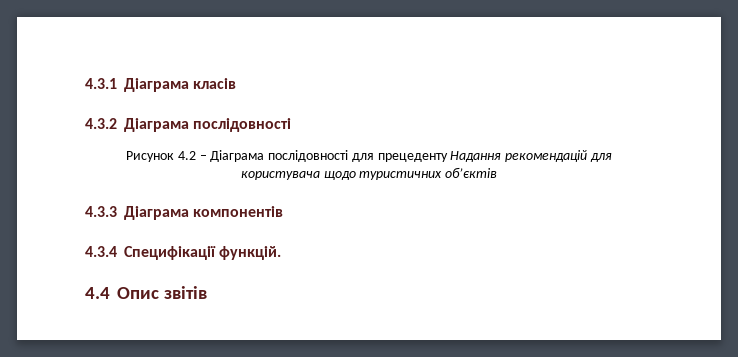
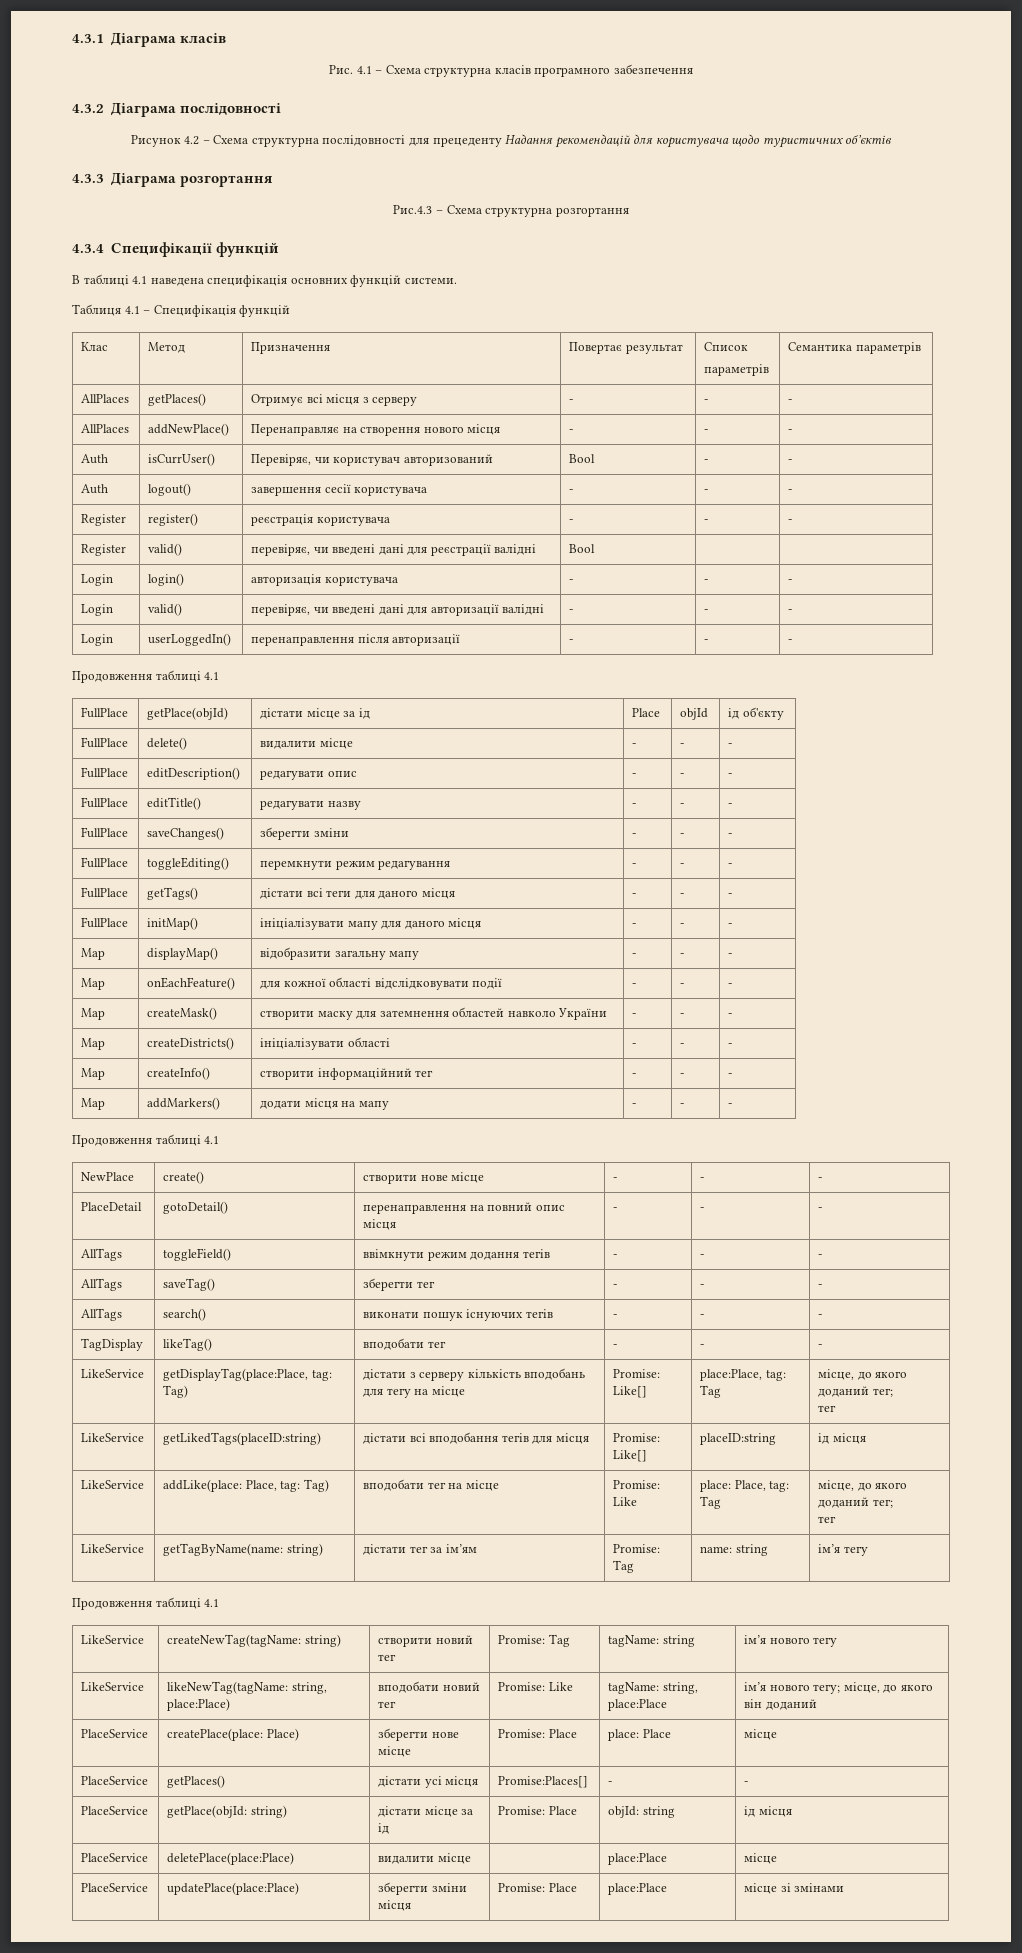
+ Рис. 4.1 – Схема структурна класів програмного забезпечення
- Рисунок 4.2 – Діаграма послідовності для прецеденту Надання рекомендацій для користувача щодо туристичних об’єктів
+ Рисунок 4.2 – Схема структурна послідовності для прецеденту Надання рекомендацій для користувача щодо туристичних об’єктів
- 4.3.3 Діаграма компонентів
- 4.3.4 Специфікації функцій.
- 4.4 Опис звітів
+ 4.3.3 Діаграма розгортання
+ Рис.4.3 – Схема структурна розгортання
+ 4.3.4 Специфікації функцій
+ В таблиці 4.1 наведена специфікація основних функцій системи.
+ Таблиця 4.1 – Специфікація функцій
+ Клас | Метод | Призначення | Повертає результат | Список
+ параметрів | Семантика параметрів
+ AllPlaces | getPlaces() | Отримує всі місця з серверу | - | - | -
+ AllPlaces | addNewPlace() | Перенаправляє на створення нового місця | - | - | -
+ Auth | isCurrUser() | Перевіряє, чи користувач авторизований | Bool | - | -
+ Auth | logout() | завершення сесії користувача | - | - | -
+ Register | register() | реєстрація користувача | - | - | -
+ Register | valid() | перевіряє, чи введені дані для реєстрації валідні | Bool | |
+ Login | login() | авторизація користувача | - | - | -
+ Login | valid() | перевіряє, чи введені дані для авторизації валідні | - | - | -
+ Login | userLoggedIn() | перенаправлення після авторизації | - | - | -
+ Продовження таблиці 4.1
+ FullPlace | getPlace(objId) | дістати місце за ід | Place | objId | ід об'єкту
+ FullPlace | delete() | видалити місце | - | - | -
+ FullPlace | editDescription() | редагувати опис | - | - | -
+ FullPlace | editTitle() | редагувати назву | - | - | -
+ FullPlace | saveChanges() | зберегти зміни | - | - | -
+ FullPlace | toggleEditing() | перемкнути режим редагування | - | - | -
+ FullPlace | getTags() | дістати всі теги для даного місця | - | - | -
+ FullPlace | initMap() | ініціалізувати мапу для даного місця | - | - | -
+ Map | displayMap() | відобразити загальну мапу | - | - | -
+ Map | onEachFeature() | для кожної області відслідковувати події | - | - | -
+ Map | createMask() | створити маску для затемнення областей навколо України | - | - | -
+ Map | createDistricts() | ініціалізувати області | - | - | -
+ Map | createInfo() | створити інформаційний тег | - | - | -
+ Map | addMarkers() | додати місця на мапу | - | - | -
+ Продовження таблиці 4.1
+ NewPlace | create() | створити нове місце | - | - | -
+ PlaceDetail | gotoDetail() | перенаправлення на повний опис місця | - | - | -
+ AllTags | toggleField() | ввімкнути режим додання тегів | - | - | -
+ AllTags | saveTag() | зберегти тег | - | - | -
+ AllTags | search() | виконати пошук існуючих тегів | - | - | -
+ TagDisplay | likeTag() | вподобати тег | - | - | -
+ LikeService | getDisplayTag(place:Place, tag: Tag) | дістати з серверу кількість вподобань для тегу на місце | Promise: Like[] | place:Place, tag: Tag | місце, до якого доданий тег;
+ тег
+ LikeService | getLikedTags(placeID:string) | дістати всі вподобання тегів для місця | Promise: Like[] | placeID:string | ід місця
+ LikeService | addLike(place: Place, tag: Tag) | вподобати тег на місце | Promise: Like | place: Place, tag: Tag | місце, до якого доданий тег;
+ тег
+ LikeService | getTagByName(name: string) | дістати тег за ім’ям | Promise: Tag | name: string | ім’я тегу
+ Продовження таблиці 4.1
+ LikeService | createNewTag(tagName: string) | створити новий тег | Promise: Tag | tagName: string | ім’я нового тегу
+ LikeService | likeNewTag(tagName: string, place:Place) | вподобати новий тег | Promise: Like | tagName: string, place:Place | ім’я нового тегу; місце, до якого він доданий
+ PlaceService | createPlace(place: Place) | зберегти нове місце | Promise: Place | place: Place | місце
+ PlaceService | getPlaces() | дістати усі місця | Promise:Places[] | - | -
+ PlaceService | getPlace(objId: string) | дістати місце за ід | Promise: Place | objId: string | ід місця
+ PlaceService | deletePlace(place:Place) | видалити місце | | place:Place | місце
+ PlaceService | updatePlace(place:Place) | зберегти зміни місця | Promise: Place | place:Place | місце зі змінами

